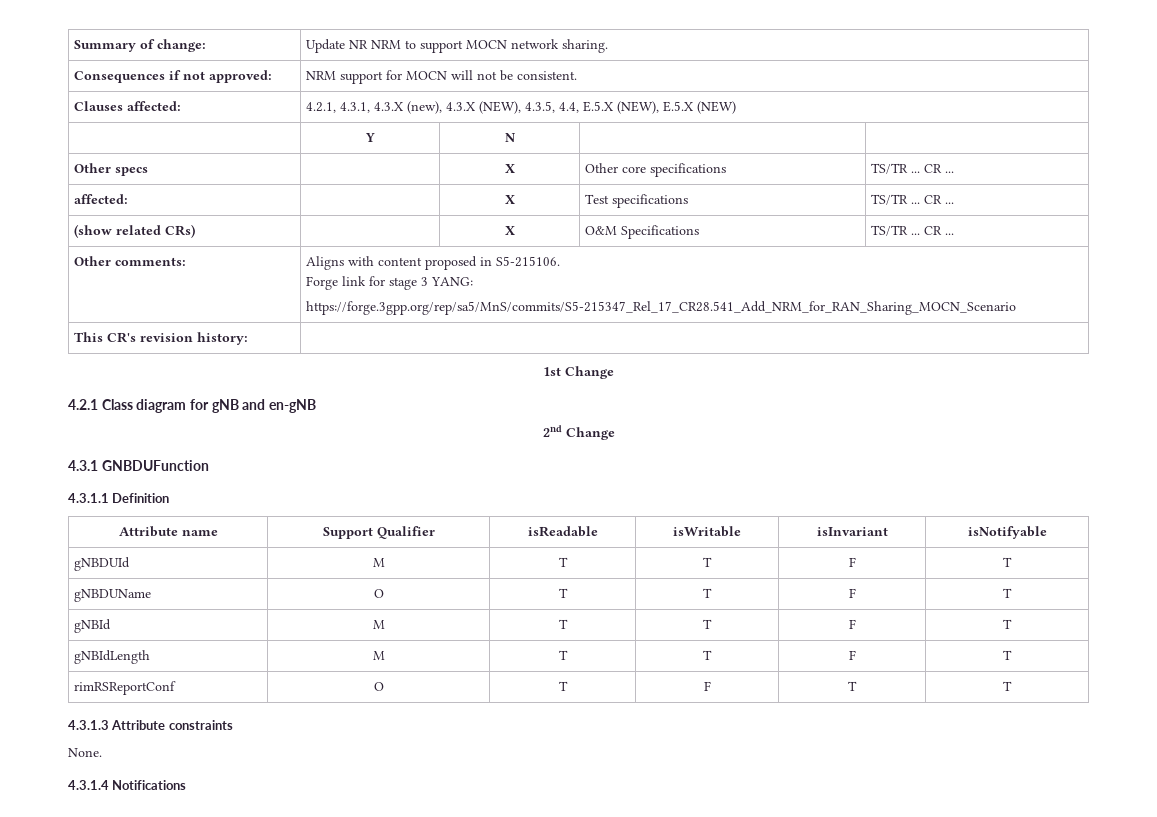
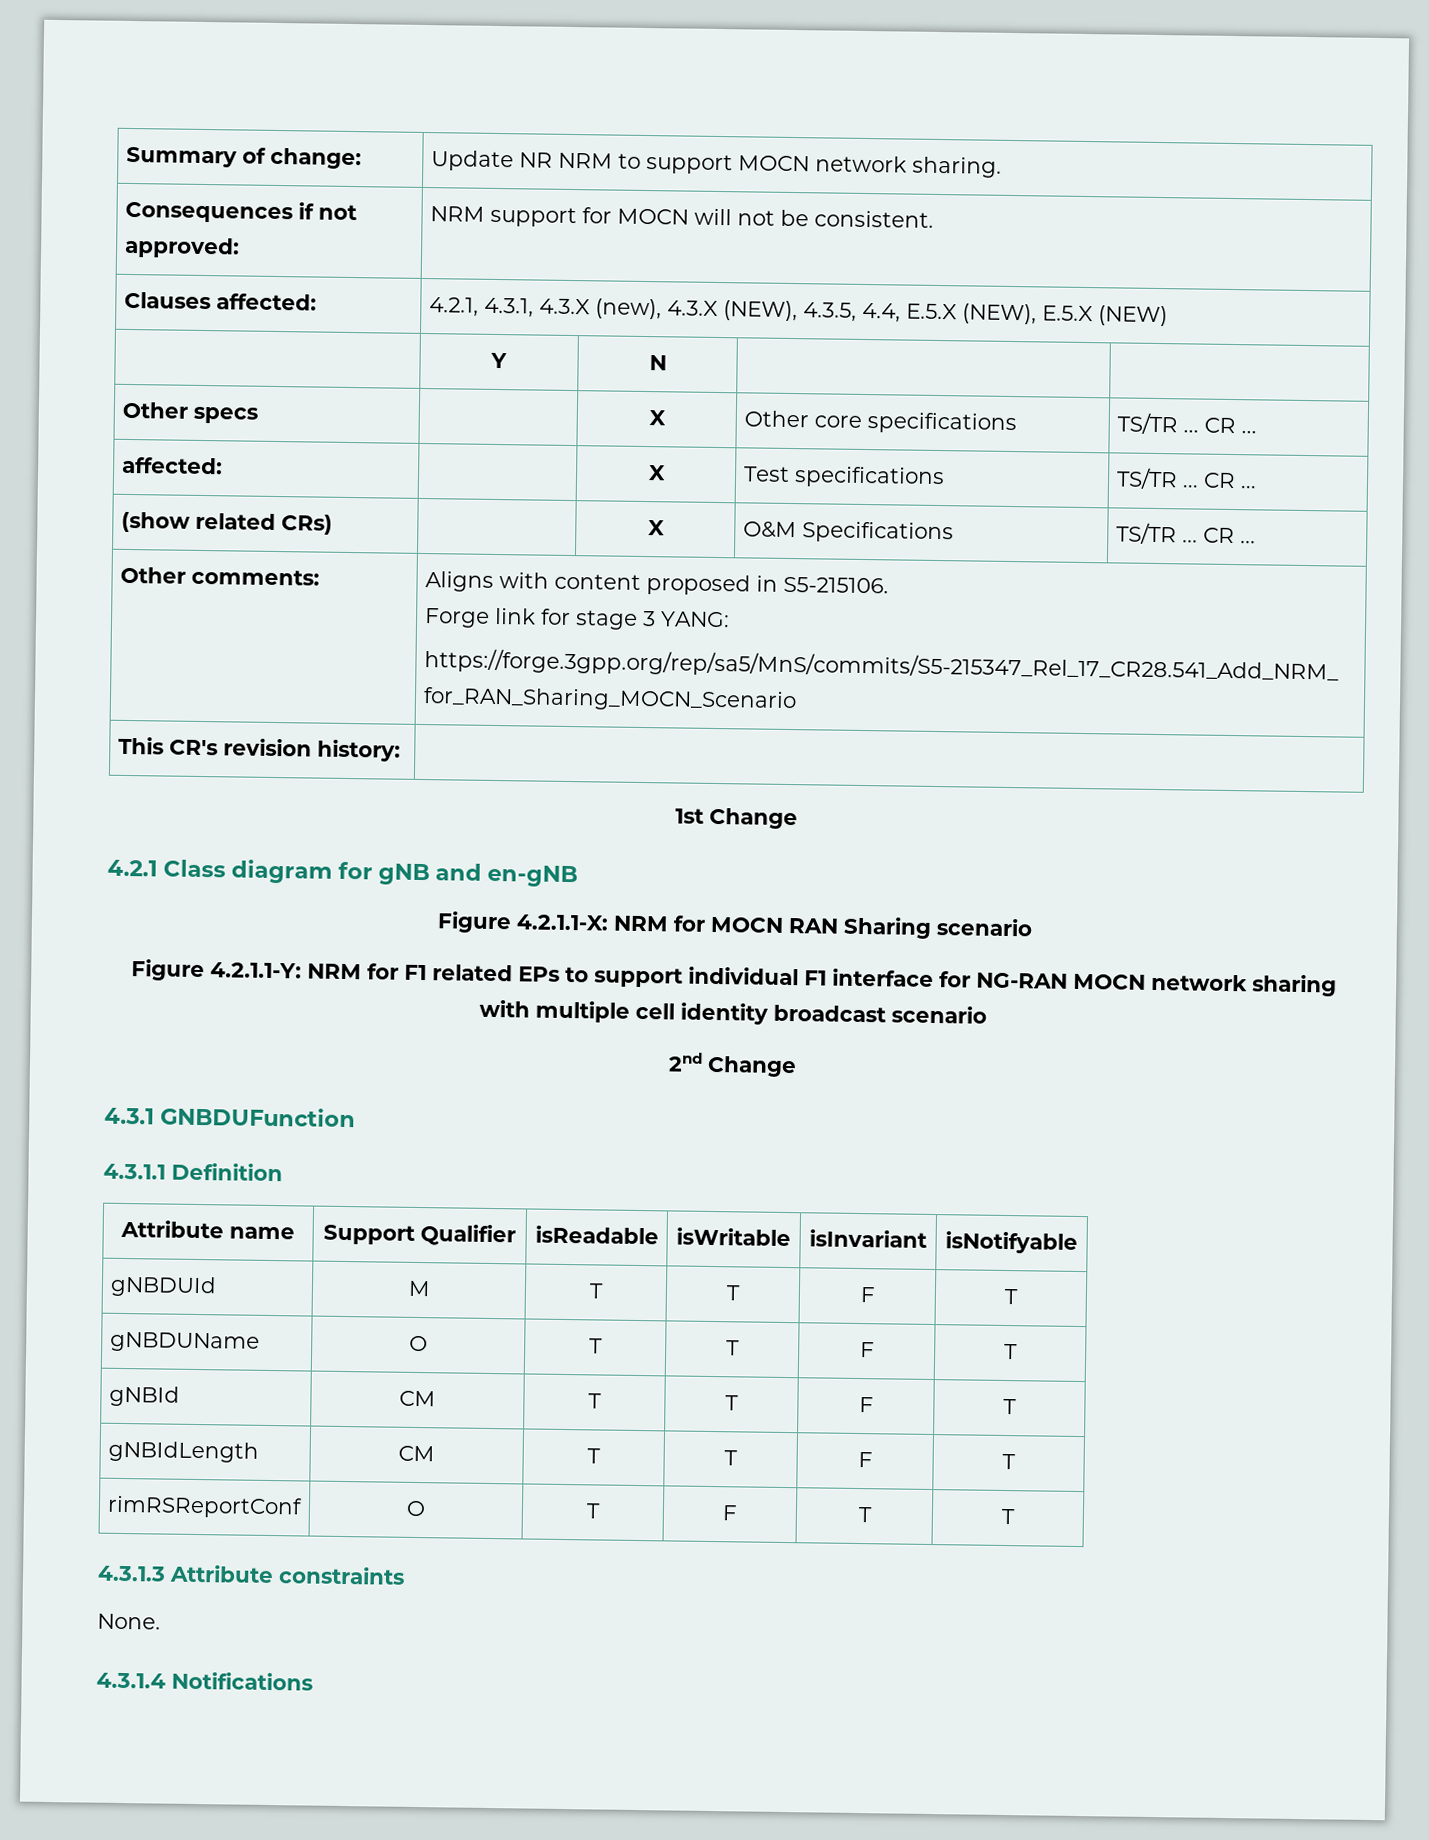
+ Figure 4.2.1.1-X: NRM for MOCN RAN Sharing scenario
+ Figure 4.2.1.1-Y: NRM for F1 related EPs to support individual F1 interface for NG-RAN MOCN network sharing with multiple cell identity broadcast scenario
- gNBId | M | T | T | F | T
+ gNBId | CM | T | T | F | T
- gNBIdLength | M | T | T | F | T
+ gNBIdLength | CM | T | T | F | T

